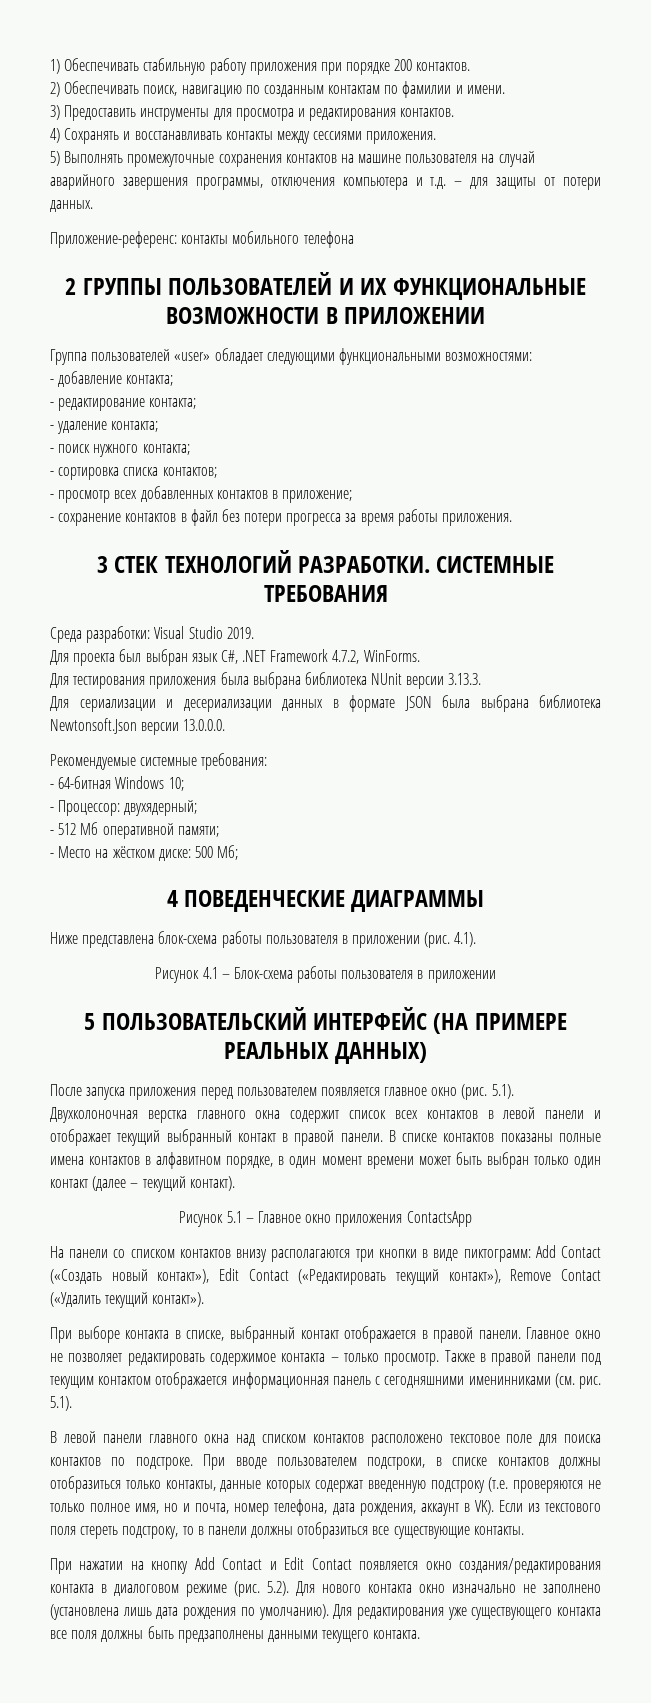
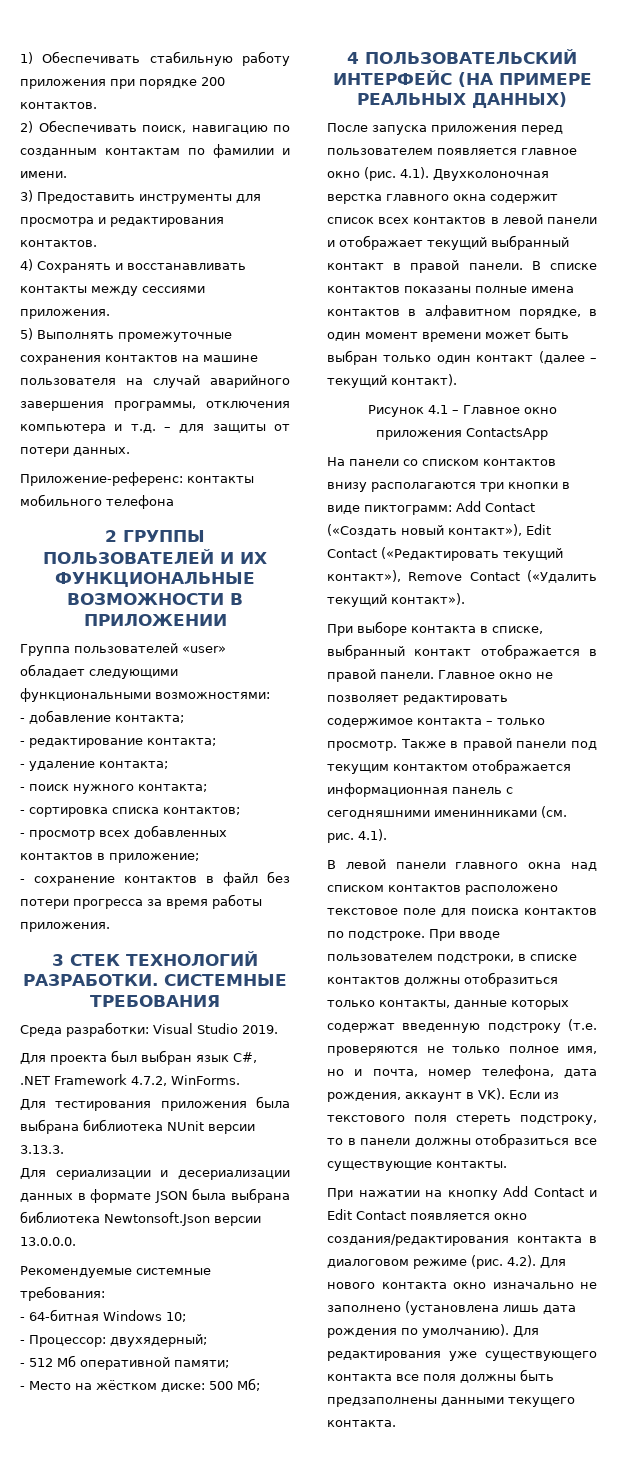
- 4 ПОВЕДЕНЧЕСКИЕ ДИАГРАММЫ
- Ниже представлена блок-схема работы пользователя в приложении (рис. 4.1).
- Рисунок 4.1 – Блок-схема работы пользователя в приложении
- 5 ПОЛЬЗОВАТЕЛЬСКИЙ ИНТЕРФЕЙС (НА ПРИМЕРЕ РЕАЛЬНЫХ ДАННЫХ)
+ 4 ПОЛЬЗОВАТЕЛЬСКИЙ ИНТЕРФЕЙС (НА ПРИМЕРЕ РЕАЛЬНЫХ ДАННЫХ)
- 5.1). Двухколоночная верстка главного окна содержит список всех контактов в левой панели и отображает текущий выбранный контакт в правой панели.
+ 4.1). Двухколоночная верстка главного окна содержит список всех контактов в левой панели и отображает текущий выбранный контакт в правой панели.
- Рисунок 5.1 – Главное окно приложения ContactsApp
+ Рисунок 4.1 – Главное окно приложения ContactsApp
- Также в правой панели под текущим контактом отображается информационная панель с сегодняшними именинниками (см. рис. 5.1).
+ Также в правой панели под текущим контактом отображается информационная панель с сегодняшними именинниками (см. рис. 4.1).
- 5.2). Для нового контакта окно изначально не заполнено (установлена лишь дата рождения по умолчанию).
+ 4.2). Для нового контакта окно изначально не заполнено (установлена лишь дата рождения по умолчанию).

